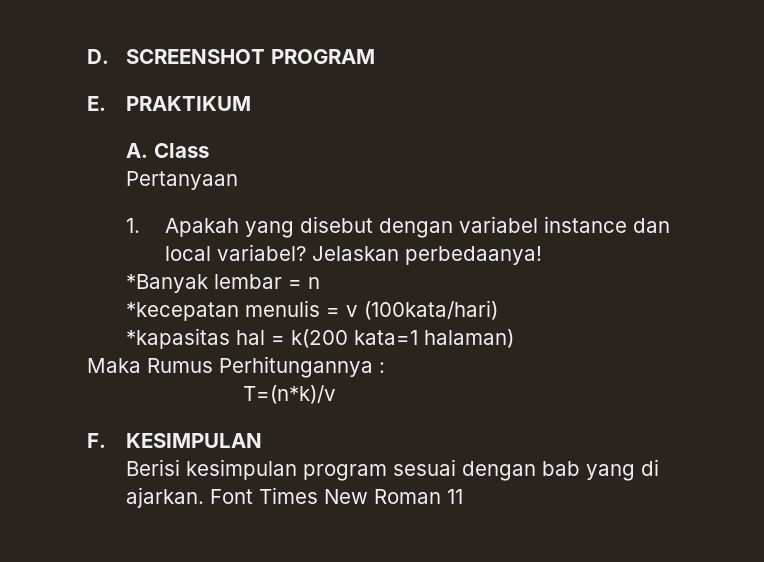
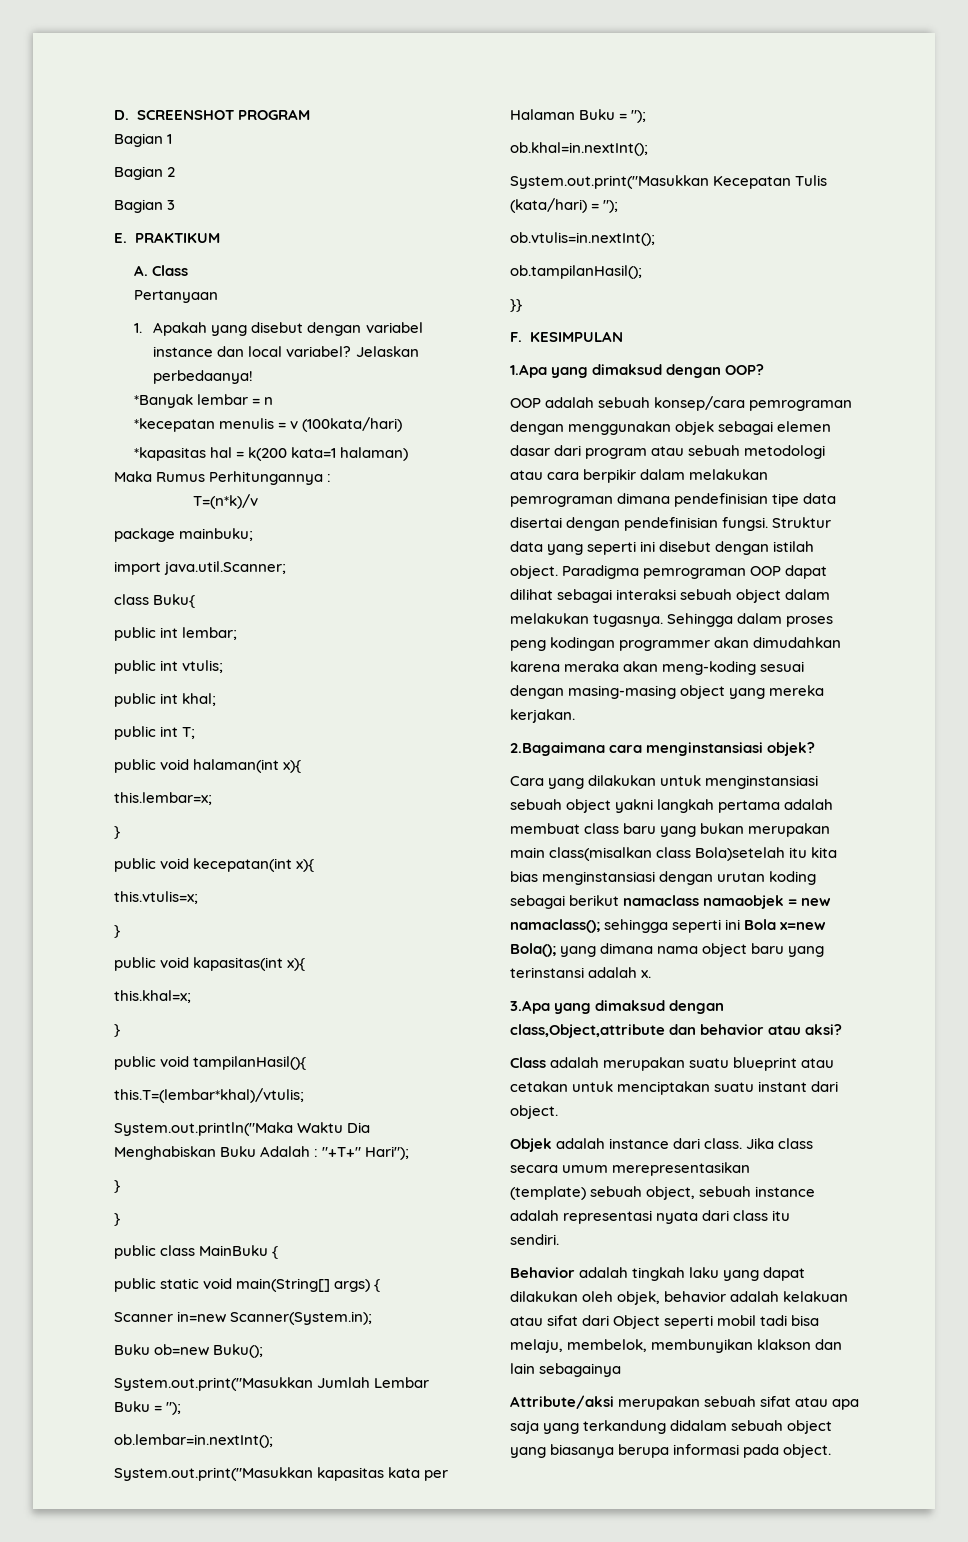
+ Bagian 1
+ Bagian 2
+ Bagian 3
+ package mainbuku;
+ import java.util.Scanner;
+ class Buku{
+ public int lembar;
+ public int vtulis;
+ public int khal;
+ public int T;
+ public void halaman(int x){
+ this.lembar=x;
+ }
+ public void kecepatan(int x){
+ this.vtulis=x;
+ }
+ public void kapasitas(int x){
+ this.khal=x;
+ }
+ public void tampilanHasil(){
+ this.T=(lembar*khal)/vtulis;
+ System.out.println("Maka Waktu Dia Menghabiskan Buku Adalah : "+T+" Hari");
+ }
+ }
+ public class MainBuku {
+ public static void main(String[] args) {
+ Scanner in=new Scanner(System.in);
+ Buku ob=new Buku();
+ System.out.print("Masukkan Jumlah Lembar Buku = ");
+ ob.lembar=in.nextInt();
+ System.out.print("Masukkan kapasitas kata per Halaman Buku = ");
+ ob.khal=in.nextInt();
+ System.out.print("Masukkan Kecepatan Tulis (kata/hari) = ");
+ ob.vtulis=in.nextInt();
+ ob.tampilanHasil();
+ }}
  F. KESIMPULAN
- Berisi kesimpulan program sesuai dengan bab yang di ajarkan. Font Times New Roman 11
+ 1.Apa yang dimaksud dengan OOP?
+ OOP adalah sebuah konsep/cara pemrograman dengan menggunakan objek sebagai elemen dasar dari program atau sebuah metodologi atau cara berpikir dalam melakukan pemrograman dimana pendefinisian tipe data disertai dengan pendefinisian fungsi. Struktur data yang seperti ini disebut dengan istilah object. Paradigma pemrograman OOP dapat dilihat sebagai interaksi sebuah object dalam melakukan tugasnya. Sehingga dalam proses peng kodingan programmer akan dimudahkan karena meraka akan meng-koding sesuai dengan masing-masing object yang mereka kerjakan.
+ 2.Bagaimana cara menginstansiasi objek?
+ Cara yang dilakukan untuk menginstansiasi sebuah object yakni langkah pertama adalah membuat class baru yang bukan merupakan main class(misalkan class Bola)setelah itu kita bias menginstansiasi dengan urutan koding sebagai berikut namaclass namaobjek = new namaclass(); sehingga seperti ini Bola x=new Bola(); yang dimana nama object baru yang terinstansi adalah x.
+ 3.Apa yang dimaksud dengan class,Object,attribute dan behavior atau aksi?
+ Class adalah merupakan suatu blueprint atau cetakan untuk menciptakan suatu instant dari object.
+ Objek adalah instance dari class. Jika class secara umum merepresentasikan
+ (template) sebuah object, sebuah instance adalah representasi nyata dari class itu
+ sendiri.
+ Behavior adalah tingkah laku yang dapat dilakukan oleh objek, behavior adalah kelakuan atau sifat dari Object seperti mobil tadi bisa melaju, membelok, membunyikan klakson dan lain sebagainya
+ Attribute/aksi merupakan sebuah sifat atau apa saja yang terkandung didalam sebuah object yang biasanya berupa informasi pada object.

